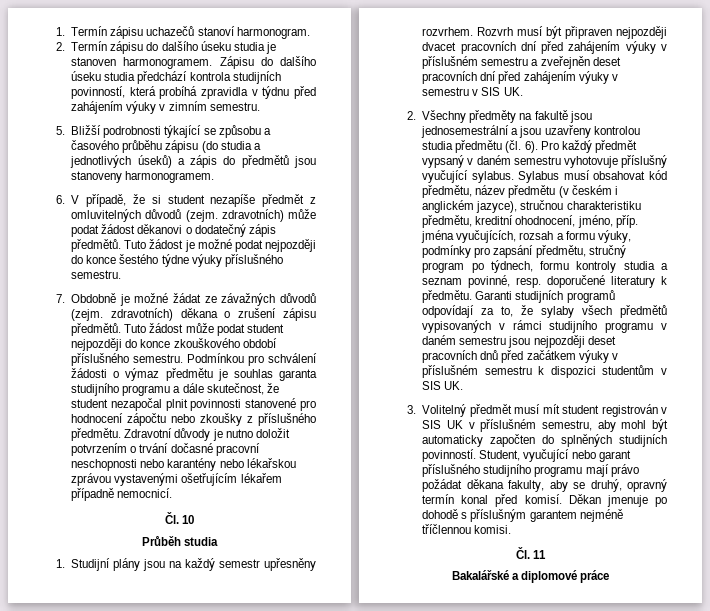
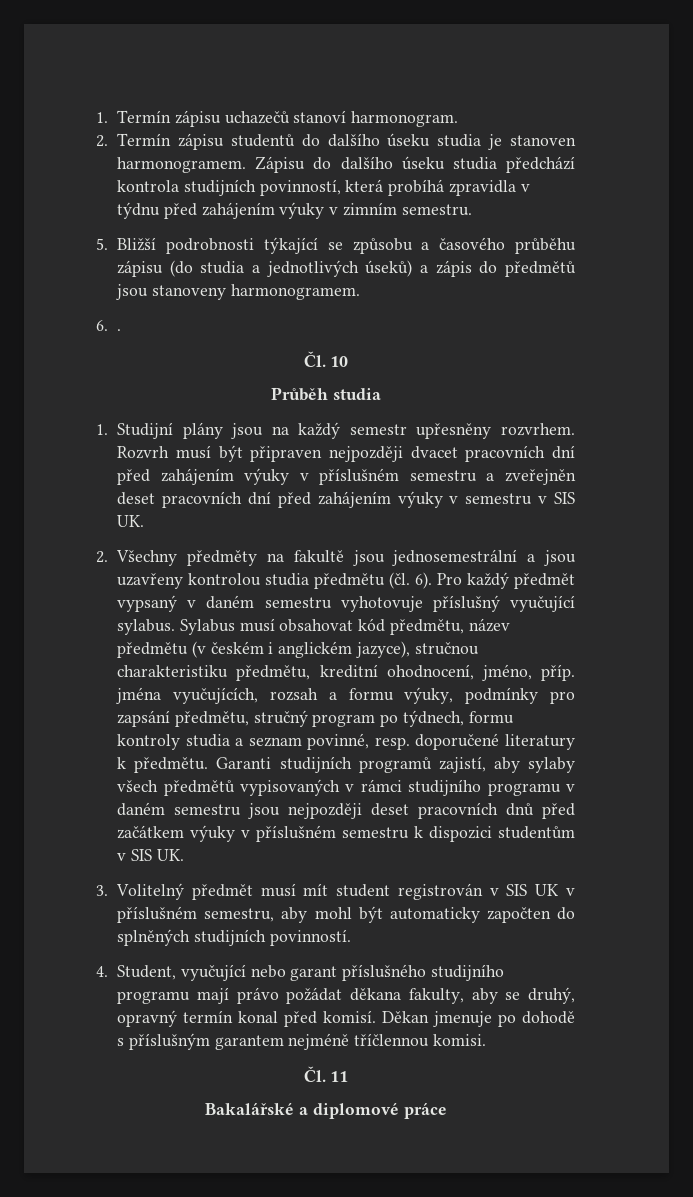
- 2. Termín zápisu do dalšího úseku studia je stanoven harmonogramem.
+ 2. Termín zápisu studentů do dalšího úseku studia je stanoven harmonogramem.
- 6. V případě, že si student nezapíše předmět z omluvitelných důvodů (zejm. zdravotních) může podat žádost děkanovi o dodatečný zápis předmětů. Tuto žádost je možné podat nejpozději do konce šestého týdne výuky příslušného semestru.
- 7. Obdobně je možné žádat ze závažných důvodů (zejm. zdravotních) děkana o zrušení zápisu předmětů. Tuto žádost může podat student nejpozději do konce zkouškového období příslušného semestru. Podmínkou pro schválení žádosti o výmaz předmětu je souhlas garanta studijního programu a dále skutečnost, že student nezapočal plnit povinnosti stanovené pro hodnocení zápočtu nebo zkoušky z příslušného předmětu. Zdravotní důvody je nutno doložit potvrzením o trvání dočasné pracovní neschopnosti nebo karantény nebo lékařskou zprávou vystavenými ošetřujícím lékařem případně nemocnicí.
+ 6. .
- Garanti studijních programů odpovídají za to, že sylaby všech předmětů vypisovaných v rámci studijního programu v daném semestru jsou nejpozději deset pracovních dnů před začátkem výuky v příslušném semestru k dispozici studentům v SIS UK.
+ Garanti studijních programů zajistí, aby sylaby všech předmětů vypisovaných v rámci studijního programu v daném semestru jsou nejpozději deset pracovních dnů před začátkem výuky v příslušném semestru k dispozici studentům v SIS UK.
- 3. Volitelný předmět musí mít student registrován v SIS UK v příslušném semestru, aby mohl být automaticky započten do splněných studijních povinností. Student, vyučující nebo garant příslušného studijního programu mají právo požádat děkana fakulty, aby se druhý, opravný termín konal před komisí.
+ 3. Volitelný předmět musí mít student registrován v SIS UK v příslušném semestru, aby mohl být automaticky započten do splněných studijních povinností.
+ 4. Student, vyučující nebo garant příslušného studijního programu mají právo požádat děkana fakulty, aby se druhý, opravný termín konal před komisí.

